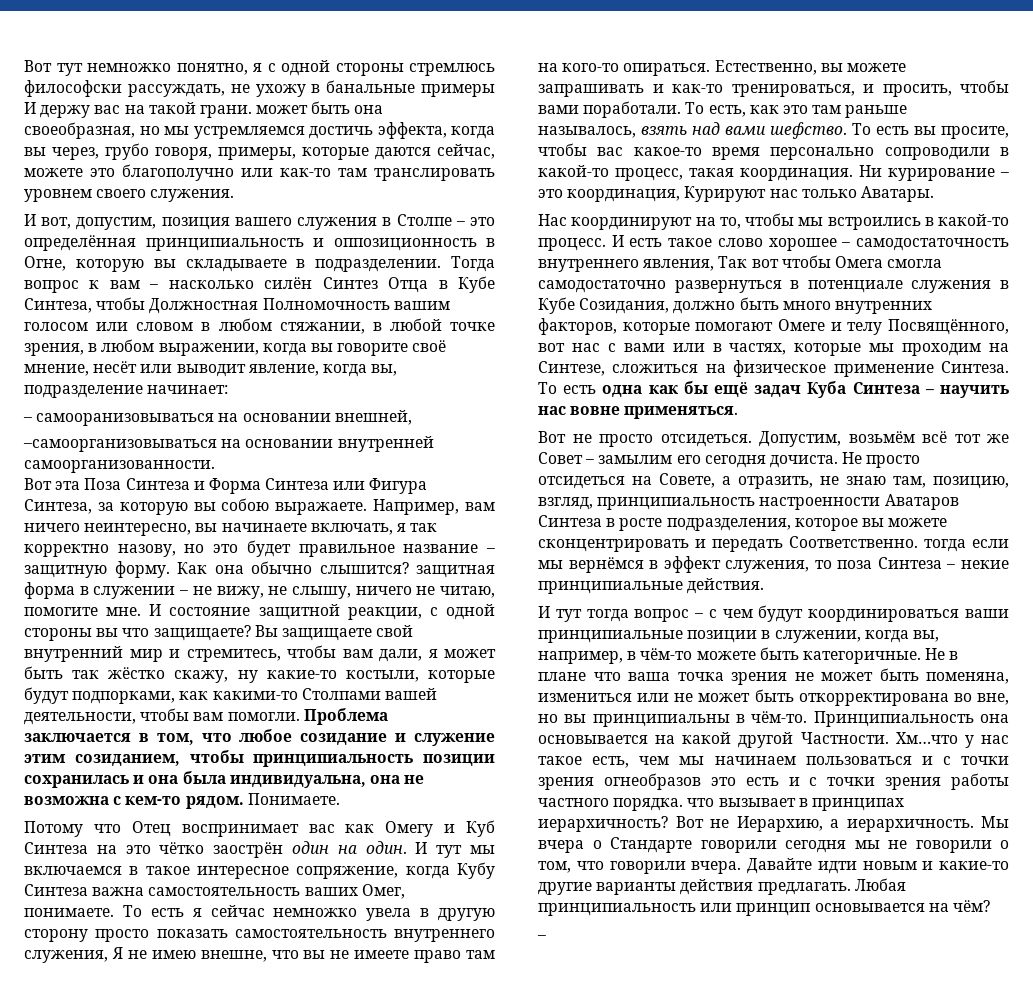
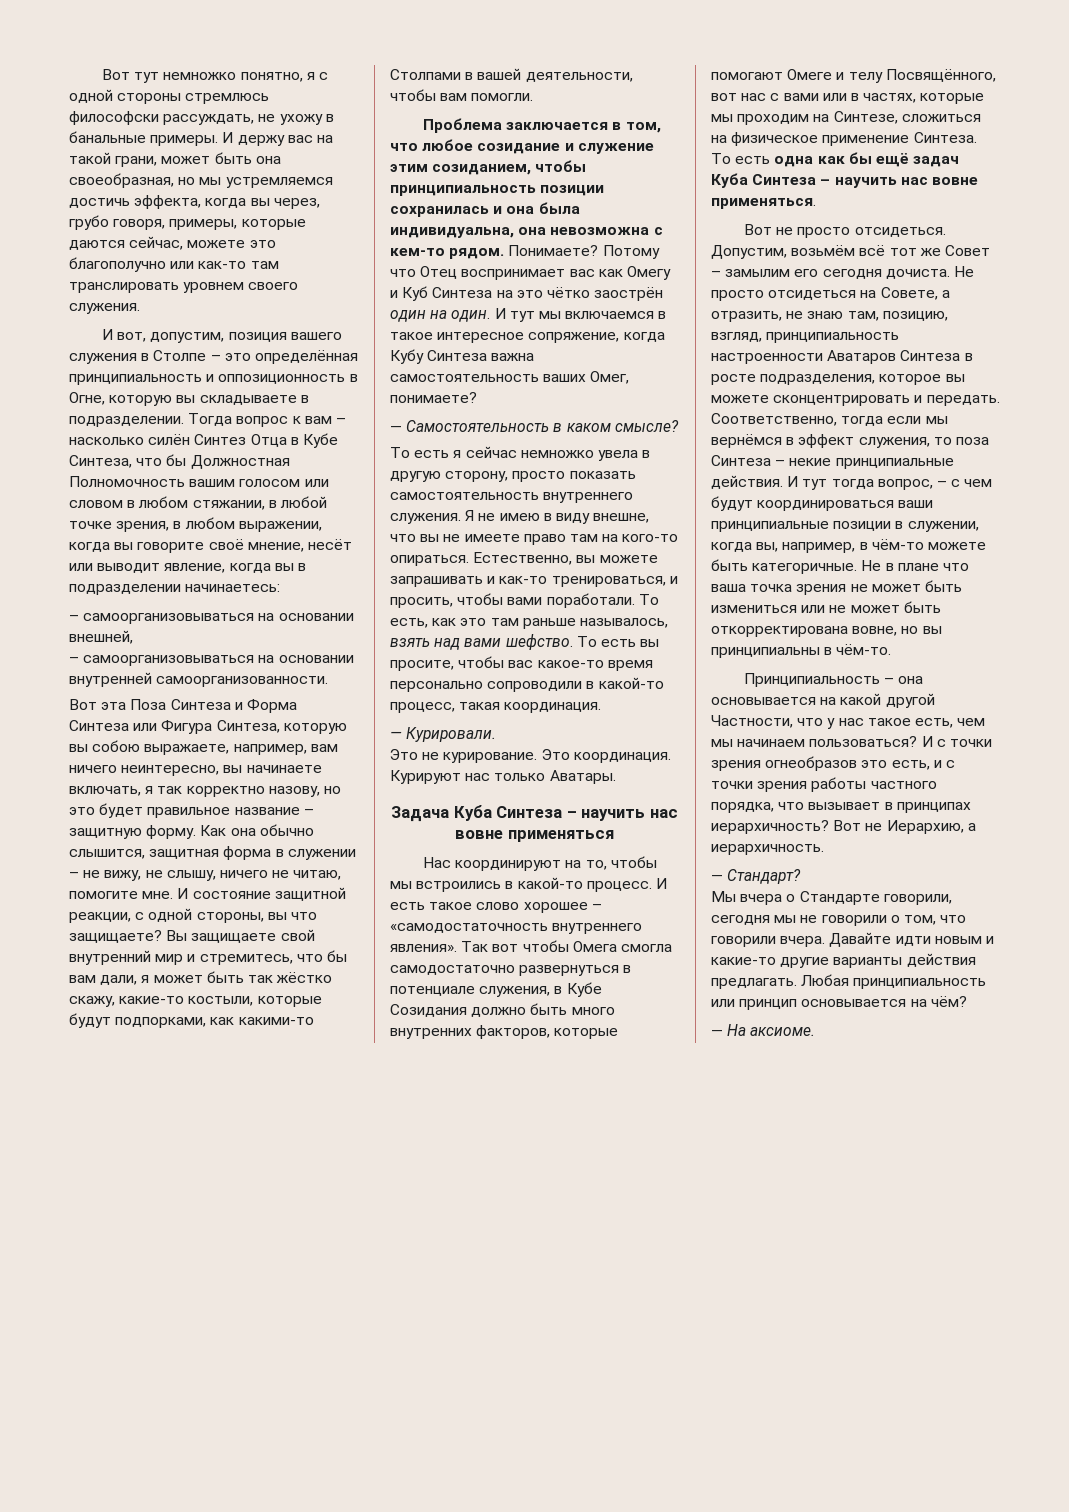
- Вот тут немножко понятно, я с одной стороны стремлюсь философски рассуждать, не ухожу в банальные примеры И держу вас на такой грани. может быть она своеобразная, но мы устремляемся достичь эффекта, когда вы через, грубо говоря, примеры, которые даются сейчас, можете это благополучно или как-то там транслировать уровнем своего служения.
+ Вот тут немножко понятно, я с одной стороны стремлюсь философски рассуждать, не ухожу в банальные примеры. И держу вас на такой грани, может быть она своеобразная, но мы устремляемся достичь эффекта, когда вы через, грубо говоря, примеры, которые даются сейчас, можете это благополучно или как-то там транслировать уровнем своего служения.
- Тогда вопрос к вам – насколько силён Синтез Отца в Кубе Синтеза, чтобы Должностная Полномочность вашим голосом или словом в любом стяжании, в любой точке зрения, в любом выражении, когда вы говорите своё мнение, несёт или выводит явление, когда вы, подразделение начинает:
- – самооранизовываться на основании внешней,
+ Тогда вопрос к вам – насколько силён Синтез Отца в Кубе Синтеза, что бы Должностная Полномочность вашим голосом или словом в любом стяжании, в любой точке зрения, в любом выражении, когда вы говорите своё мнение, несёт или выводит явление, когда вы в подразделении начинаетесь:
+ – самоорганизовываться на основании внешней,
- –самоорганизовываться на основании внутренней самоорганизованности.
+ – самоорганизовываться на основании внутренней самоорганизованности.
- Вот эта Поза Синтеза и Форма Синтеза или Фигура Синтеза, за которую вы собою выражаете. Например, вам ничего неинтересно, вы начинаете включать, я так корректно назову, но это будет правильное название – защитную форму.
+ Вот эта Поза Синтеза и Форма Синтеза или Фигура Синтеза, которую вы собою выражаете, например, вам ничего неинтересно, вы начинаете включать, я так корректно назову, но это будет правильное название – защитную форму.
- Как она обычно слышится? защитная форма в служении – не вижу, не слышу, ничего не читаю, помогите мне.
+ Как она обычно слышится, защитная форма в служении – не вижу, не слышу, ничего не читаю, помогите мне.
- И состояние защитной реакции, с одной стороны вы что защищаете?
+ И состояние защитной реакции, с одной стороны, вы что защищаете?
- Вы защищаете свой внутренний мир и стремитесь, чтобы вам дали, я может быть так жёстко скажу, ну какие-то костыли, которые будут подпорками, как какими-то Столпами вашей деятельности, чтобы вам помогли. Проблема заключается в том, что любое созидание и служение этим созиданием, чтобы принципиальность позиции сохранилась и она была индивидуальна, она не возможна с кем-то рядом.
+ Вы защищаете свой внутренний мир и стремитесь, что бы вам дали, я может быть так жёстко скажу, какие-то костыли, которые будут подпорками, как какими-то Столпами в вашей деятельности, чтобы вам помогли.
+ Проблема заключается в том, что любое созидание и служение этим созиданием, чтобы принципиальность позиции сохранилась и она была индивидуальна, она невозможна с кем-то рядом.
- Понимаете.
- Потому что Отец воспринимает вас как Омегу и Куб Синтеза на это чётко заострён один на один.
+ Понимаете? Потому что Отец воспринимает вас как Омегу и Куб Синтеза на это чётко заострён один на один.
- И тут мы включаемся в такое интересное сопряжение, когда Кубу Синтеза важна самостоятельность ваших Омег, понимаете. То есть я сейчас немножко увела в другую сторону просто показать самостоятельность внутреннего служения, Я не имею внешне, что вы не имеете право там на кого-то опираться.
+ И тут мы включаемся в такое интересное сопряжение, когда Кубу Синтеза важна самостоятельность ваших Омег, понимаете?
+ — Самостоятельность в каком смысле?
+ То есть я сейчас немножко увела в другую сторону, просто показать самостоятельность внутреннего служения. Я не имею в виду внешне, что вы не имеете право там на кого-то опираться.
- То есть вы просите, чтобы вас какое-то время персонально сопроводили в какой-то процесс, такая координация. Ни курирование – это координация, Курируют нас только Аватары.
+ То есть вы просите, чтобы вас какое-то время персонально сопроводили в какой-то процесс, такая координация.
+ — Курировали.
+ Это не курирование. Это координация. Курируют нас только Аватары.
+ Задача Куба Синтеза – научить нас вовне применяться
- И есть такое слово хорошее – самодостаточность внутреннего явления, Так вот чтобы Омега смогла самодостаточно развернуться в потенциале служения в Кубе Созидания, должно быть много внутренних факторов, которые помогают Омеге и телу Посвящённого, вот нас с вами или в частях, которые мы проходим на Синтезе, сложиться на физическое применение Синтеза.
+ И есть такое слово хорошее – «самодостаточность внутреннего явления». Так вот чтобы Омега смогла самодостаточно развернуться в потенциале служения, в Кубе Созидания должно быть много внутренних факторов, которые помогают Омеге и телу Посвящённого, вот нас с вами или в частях, которые мы проходим на Синтезе, сложиться на физическое применение Синтеза.
- Не просто отсидеться на Совете, а отразить, не знаю там, позицию, взгляд, принципиальность настроенности Аватаров Синтеза в росте подразделения, которое вы можете сконцентрировать и передать Соответственно. тогда если мы вернёмся в эффект служения, то поза Синтеза – некие принципиальные действия.
- И тут тогда вопрос – с чем будут координироваться ваши принципиальные позиции в служении, когда вы, например, в чём-то можете быть категоричные.
+ Не просто отсидеться на Совете, а отразить, не знаю там, позицию, взгляд, принципиальность настроенности Аватаров Синтеза в росте подразделения, которое вы можете сконцентрировать и передать. Соответственно, тогда если мы вернёмся в эффект служения, то поза Синтеза – некие принципиальные действия. И тут тогда вопрос, – с чем будут координироваться ваши принципиальные позиции в служении, когда вы, например, в чём-то можете быть категоричные.
- Не в плане что ваша точка зрения не может быть поменяна, измениться или не может быть откорректирована во вне, но вы принципиальны в чём-то. Принципиальность она основывается на какой другой Частности. Хм…что у нас такое есть, чем мы начинаем пользоваться и с точки зрения огнеобразов это есть и с точки зрения работы частного порядка. что вызывает в принципах иерархичность?
+ Не в плане что ваша точка зрения не может быть измениться или не может быть откорректирована вовне, но вы принципиальны в чём-то.
+ Принципиальность – она основывается на какой другой Частности, что у нас такое есть, чем мы начинаем пользоваться? И с точки зрения огнеобразов это есть, и с точки зрения работы частного порядка, что вызывает в принципах иерархичность?
- Вот не Иерархию, а иерархичность. Мы вчера о Стандарте говорили сегодня мы не говорили о том, что говорили вчера.
+ Вот не Иерархию, а иерархичность.
+ — Стандарт?
+ Мы вчера о Стандарте говорили, сегодня мы не говорили о том, что говорили вчера.
  Любая принципиальность или принцип основывается на чём?
- –
+ — На аксиоме.

